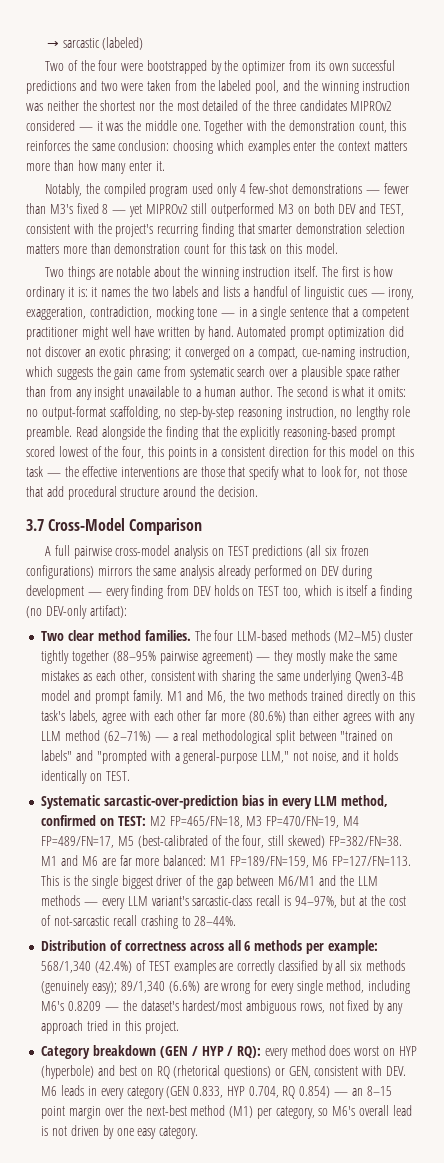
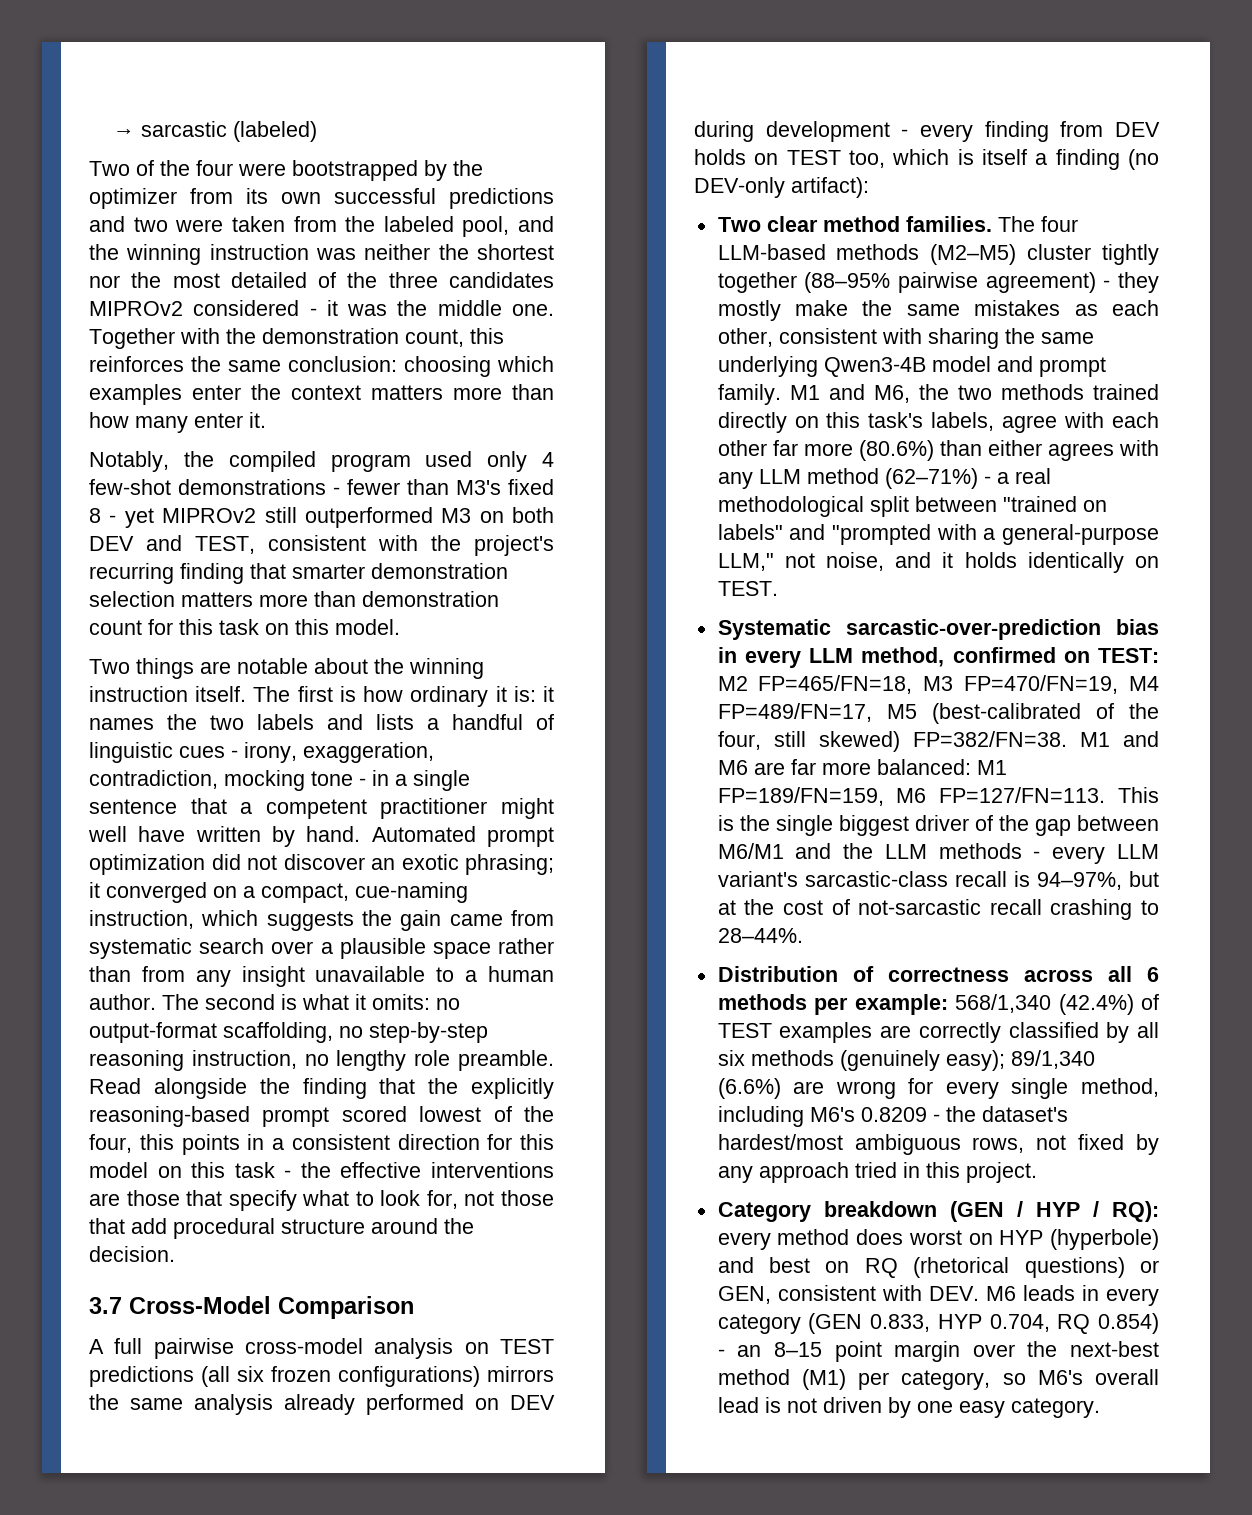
- Two of the four were bootstrapped by the optimizer from its own successful predictions and two were taken from the labeled pool, and the winning instruction was neither the shortest nor the most detailed of the three candidates MIPROv2 considered — it was the middle one.
+ Two of the four were bootstrapped by the optimizer from its own successful predictions and two were taken from the labeled pool, and the winning instruction was neither the shortest nor the most detailed of the three candidates MIPROv2 considered - it was the middle one.
- Notably, the compiled program used only 4 few-shot demonstrations — fewer than M3's fixed 8 — yet MIPROv2 still outperformed M3 on both DEV and TEST, consistent with the project's recurring finding that smarter demonstration selection matters more than demonstration count for this task on this model.
+ Notably, the compiled program used only 4 few-shot demonstrations - fewer than M3's fixed 8 - yet MIPROv2 still outperformed M3 on both DEV and TEST, consistent with the project's recurring finding that smarter demonstration selection matters more than demonstration count for this task on this model.
- The first is how ordinary it is: it names the two labels and lists a handful of linguistic cues — irony, exaggeration, contradiction, mocking tone — in a single sentence that a competent practitioner might well have written by hand.
+ The first is how ordinary it is: it names the two labels and lists a handful of linguistic cues - irony, exaggeration, contradiction, mocking tone - in a single sentence that a competent practitioner might well have written by hand.
- Read alongside the finding that the explicitly reasoning-based prompt scored lowest of the four, this points in a consistent direction for this model on this task — the effective interventions are those that specify what to look for, not those that add procedural structure around the decision.
+ Read alongside the finding that the explicitly reasoning-based prompt scored lowest of the four, this points in a consistent direction for this model on this task - the effective interventions are those that specify what to look for, not those that add procedural structure around the decision.
- A full pairwise cross-model analysis on TEST predictions (all six frozen configurations) mirrors the same analysis already performed on DEV during development — every finding from DEV holds on TEST too, which is itself a finding (no DEV-only artifact):
+ A full pairwise cross-model analysis on TEST predictions (all six frozen configurations) mirrors the same analysis already performed on DEV during development - every finding from DEV holds on TEST too, which is itself a finding (no DEV-only artifact):
- The four LLM-based methods (M2–M5) cluster tightly together (88–95% pairwise agreement) — they mostly make the same mistakes as each other, consistent with sharing the same underlying Qwen3-4B model and prompt family.
+ The four LLM-based methods (M2–M5) cluster tightly together (88–95% pairwise agreement) - they mostly make the same mistakes as each other, consistent with sharing the same underlying Qwen3-4B model and prompt family.
- M1 and M6, the two methods trained directly on this task's labels, agree with each other far more (80.6%) than either agrees with any LLM method (62–71%) — a real methodological split between "trained on labels" and "prompted with a general-purpose LLM," not noise, and it holds identically on TEST.
+ M1 and M6, the two methods trained directly on this task's labels, agree with each other far more (80.6%) than either agrees with any LLM method (62–71%) - a real methodological split between "trained on labels" and "prompted with a general-purpose LLM," not noise, and it holds identically on TEST.
- This is the single biggest driver of the gap between M6/M1 and the LLM methods — every LLM variant's sarcastic-class recall is 94–97%, but at the cost of not-sarcastic recall crashing to 28–44%.
+ This is the single biggest driver of the gap between M6/M1 and the LLM methods - every LLM variant's sarcastic-class recall is 94–97%, but at the cost of not-sarcastic recall crashing to 28–44%.
- Distribution of correctness across all 6 methods per example: 568/1,340 (42.4%) of TEST examples are correctly classified by all six methods (genuinely easy); 89/1,340 (6.6%) are wrong for every single method, including M6's 0.8209 — the dataset's hardest/most ambiguous rows, not fixed by any approach tried in this project.
+ Distribution of correctness across all 6 methods per example: 568/1,340 (42.4%) of TEST examples are correctly classified by all six methods (genuinely easy); 89/1,340 (6.6%) are wrong for every single method, including M6's 0.8209 - the dataset's hardest/most ambiguous rows, not fixed by any approach tried in this project.
- Category breakdown (GEN / HYP / RQ): every method does worst on HYP (hyperbole) and best on RQ (rhetorical questions) or GEN, consistent with DEV. M6 leads in every category (GEN 0.833, HYP 0.704, RQ 0.854) — an 8–15 point margin over the next-best method (M1) per category, so M6's overall lead is not driven by one easy category.
+ Category breakdown (GEN / HYP / RQ): every method does worst on HYP (hyperbole) and best on RQ (rhetorical questions) or GEN, consistent with DEV. M6 leads in every category (GEN 0.833, HYP 0.704, RQ 0.854) - an 8–15 point margin over the next-best method (M1) per category, so M6's overall lead is not driven by one easy category.

